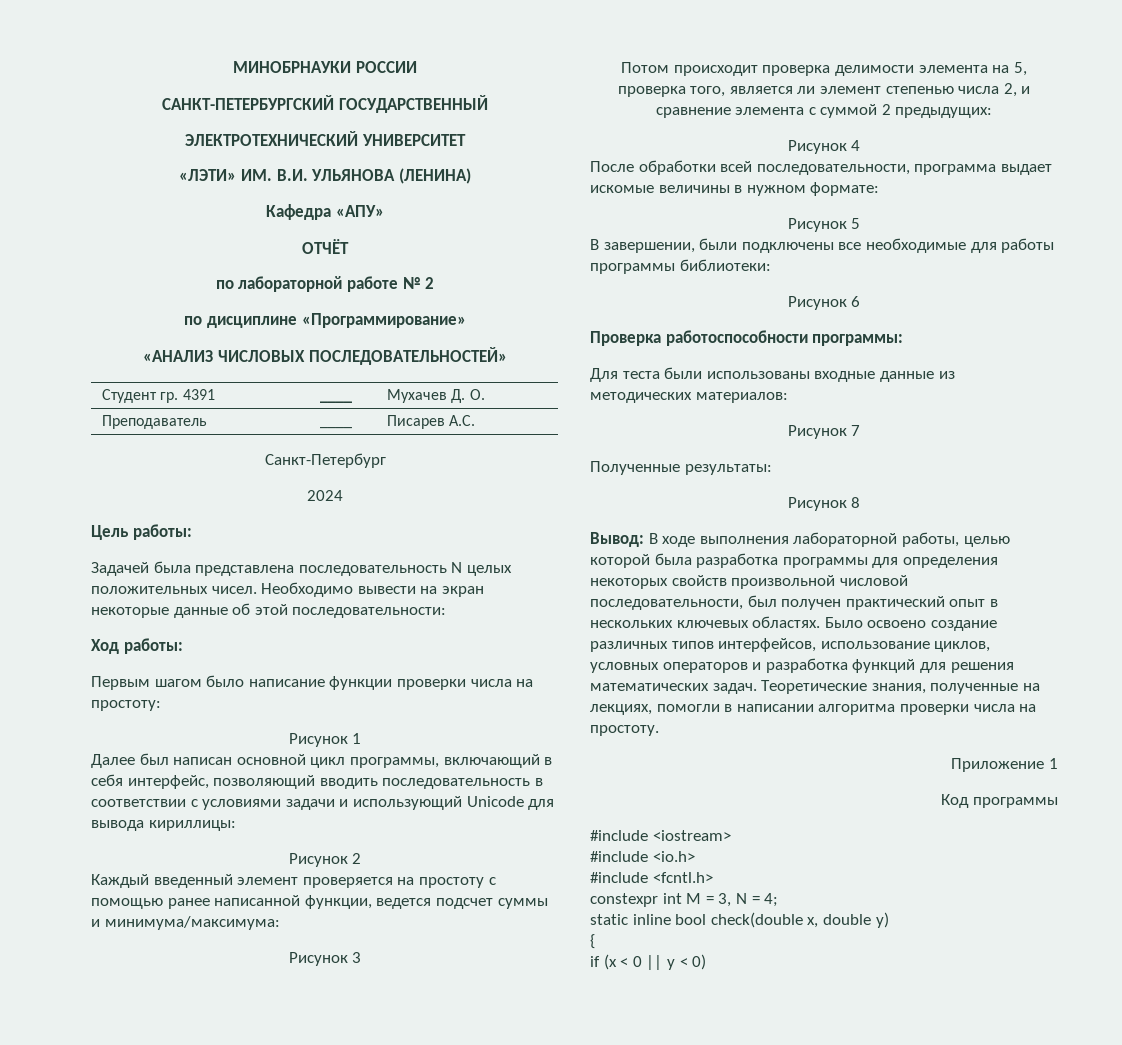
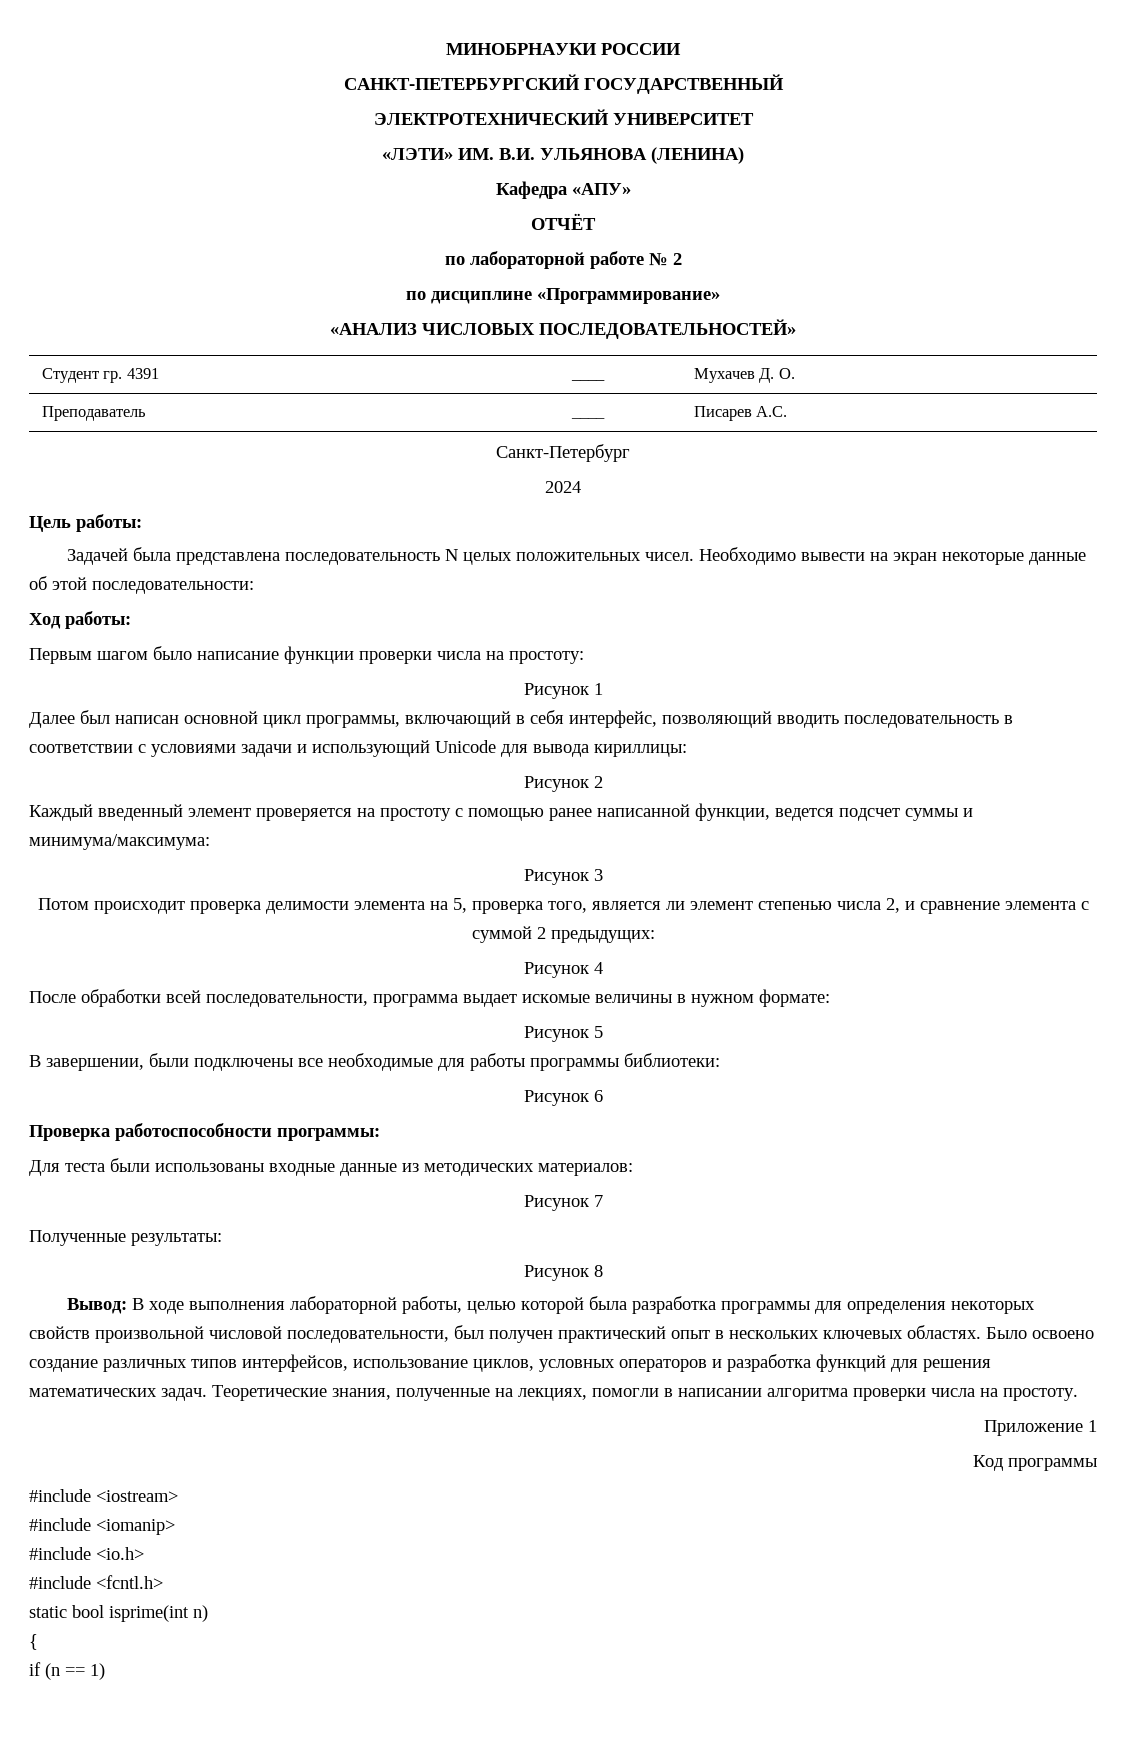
+ #include <iomanip>
- constexpr int M = 3, N = 4;
- static inline bool check(double x, double y)
+ static bool isprime(int n)
  {
- if (x < 0 || y < 0)
+ if (n == 1)

